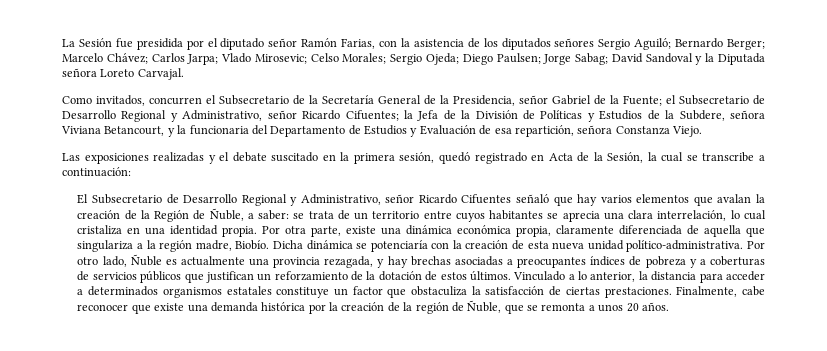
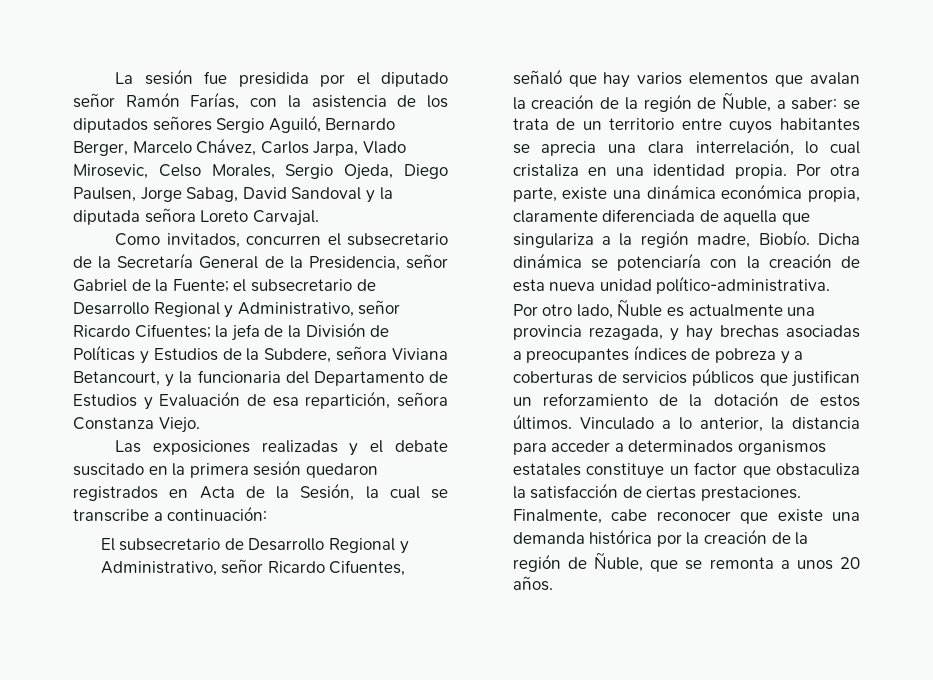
- La Sesión fue presidida por el diputado señor Ramón Farias, con la asistencia de los diputados señores Sergio Aguiló; Bernardo Berger; Marcelo Chávez; Carlos Jarpa; Vlado Mirosevic; Celso Morales; Sergio Ojeda; Diego Paulsen; Jorge Sabag; David Sandoval y la Diputada señora Loreto Carvajal.
+ La sesión fue presidida por el diputado señor Ramón Farías, con la asistencia de los diputados señores Sergio Aguiló, Bernardo Berger, Marcelo Chávez, Carlos Jarpa, Vlado Mirosevic, Celso Morales, Sergio Ojeda, Diego Paulsen, Jorge Sabag, David Sandoval y la diputada señora Loreto Carvajal.
- Como invitados, concurren el Subsecretario de la Secretaría General de la Presidencia, señor Gabriel de la Fuente; el Subsecretario de Desarrollo Regional y Administrativo, señor Ricardo Cifuentes; la Jefa de la División de Políticas y Estudios de la Subdere, señora Viviana Betancourt, y la funcionaria del Departamento de Estudios y Evaluación de esa repartición, señora Constanza Viejo.
+ Como invitados, concurren el subsecretario de la Secretaría General de la Presidencia, señor Gabriel de la Fuente; el subsecretario de Desarrollo Regional y Administrativo, señor Ricardo Cifuentes; la jefa de la División de Políticas y Estudios de la Subdere, señora Viviana Betancourt, y la funcionaria del Departamento de Estudios y Evaluación de esa repartición, señora Constanza Viejo.
- Las exposiciones realizadas y el debate suscitado en la primera sesión, quedó registrado en Acta de la Sesión, la cual se transcribe a continuación:
+ Las exposiciones realizadas y el debate suscitado en la primera sesión quedaron registrados en Acta de la Sesión, la cual se transcribe a continuación:
- El Subsecretario de Desarrollo Regional y Administrativo, señor Ricardo Cifuentes señaló que hay varios elementos que avalan la creación de la Región de Ñuble, a saber: se trata de un territorio entre cuyos habitantes se aprecia una clara interrelación, lo cual cristaliza en una identidad propia.
+ El subsecretario de Desarrollo Regional y Administrativo, señor Ricardo Cifuentes, señaló que hay varios elementos que avalan la creación de la región de Ñuble, a saber: se trata de un territorio entre cuyos habitantes se aprecia una clara interrelación, lo cual cristaliza en una identidad propia.

